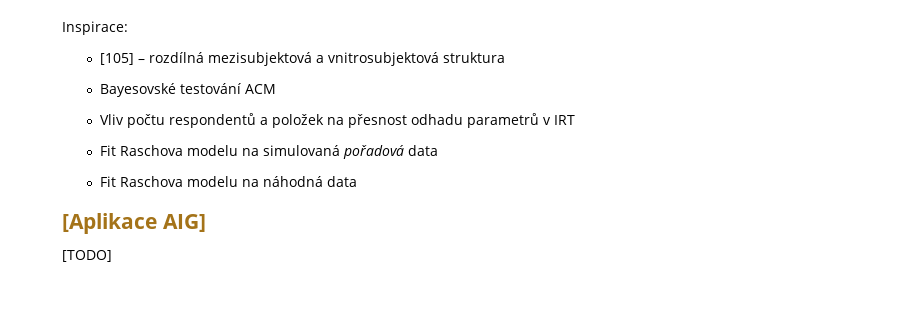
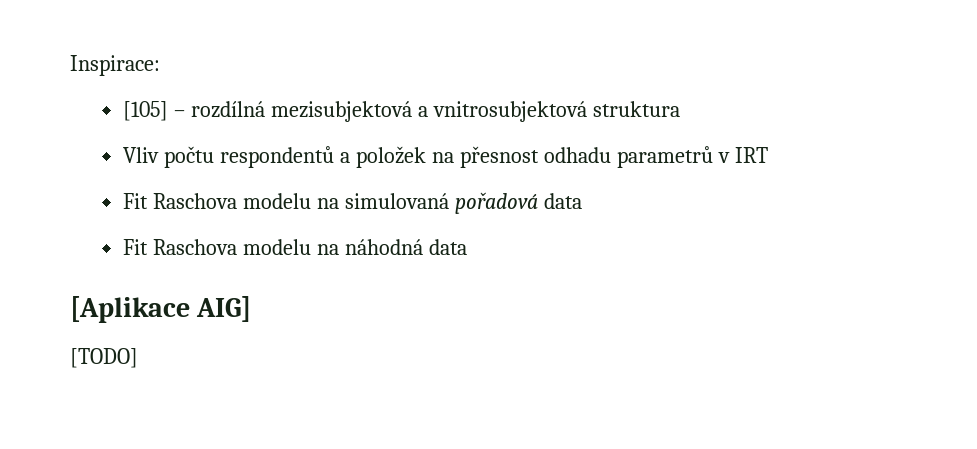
- Bayesovské testování ACM

